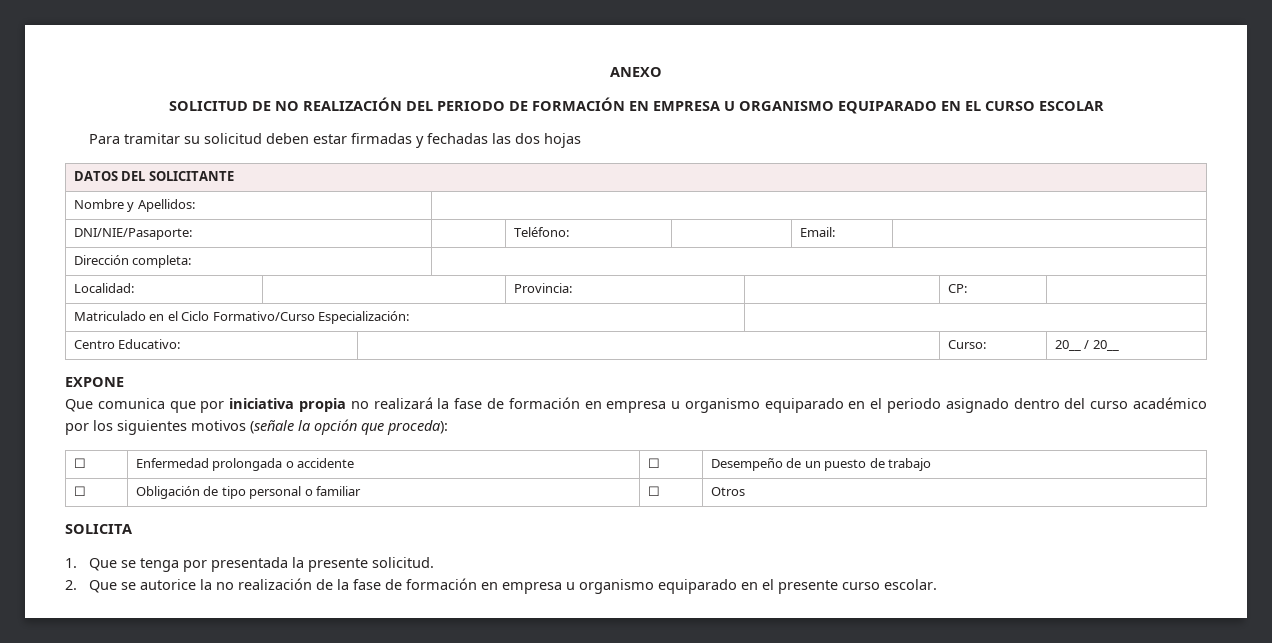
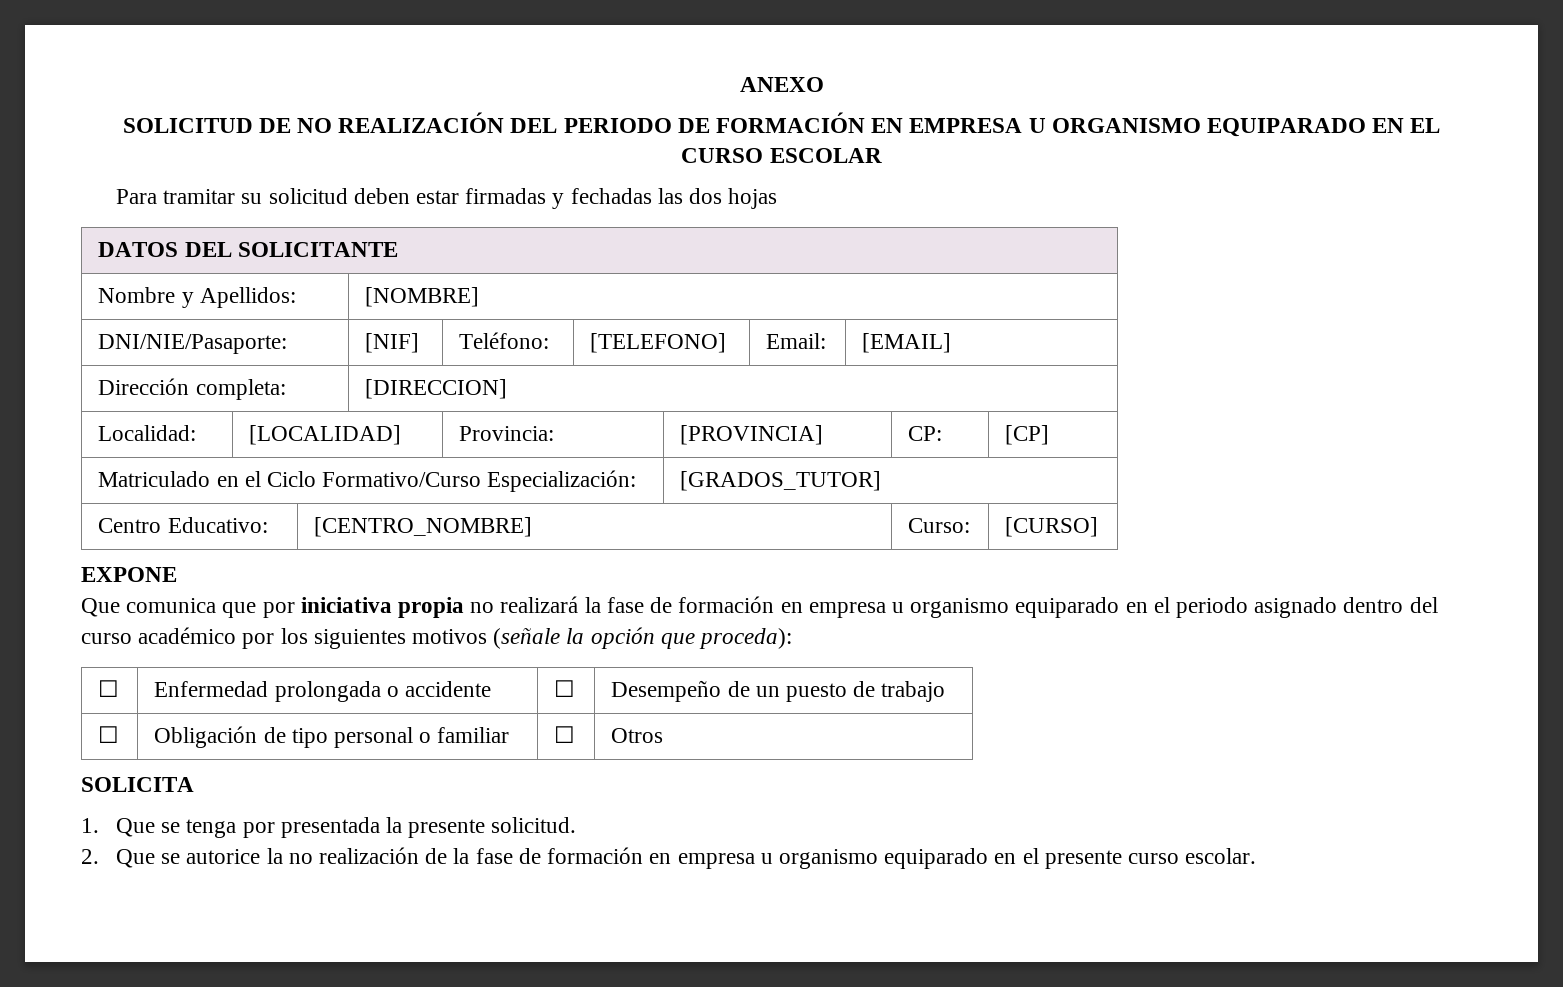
- Nombre y Apellidos: |
+ Nombre y Apellidos: | [NOMBRE]
- DNI/NIE/Pasaporte: | | Teléfono: | | Email: |
+ DNI/NIE/Pasaporte: | [NIF] | Teléfono: | [TELEFONO] | Email: | [EMAIL]
- Dirección completa: |
+ Dirección completa: | [DIRECCION]
- Localidad: | | Provincia: | | CP: |
+ Localidad: | [LOCALIDAD] | Provincia: | [PROVINCIA] | CP: | [CP]
- Matriculado en el Ciclo Formativo/Curso Especialización: |
+ Matriculado en el Ciclo Formativo/Curso Especialización: | [GRADOS_TUTOR]
- Centro Educativo: | | Curso: | 20__ / 20__
+ Centro Educativo: | [CENTRO_NOMBRE] | Curso: | [CURSO]

